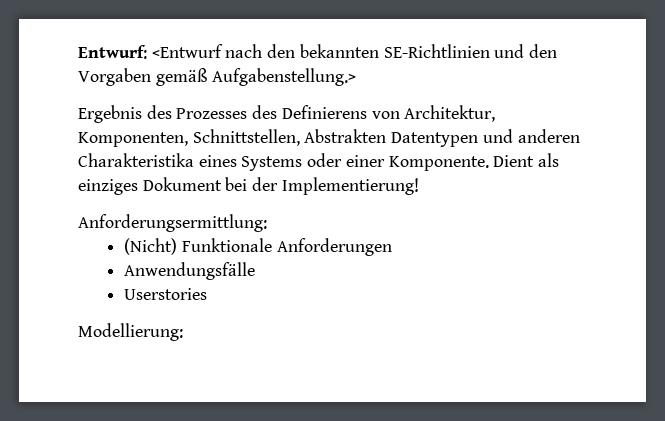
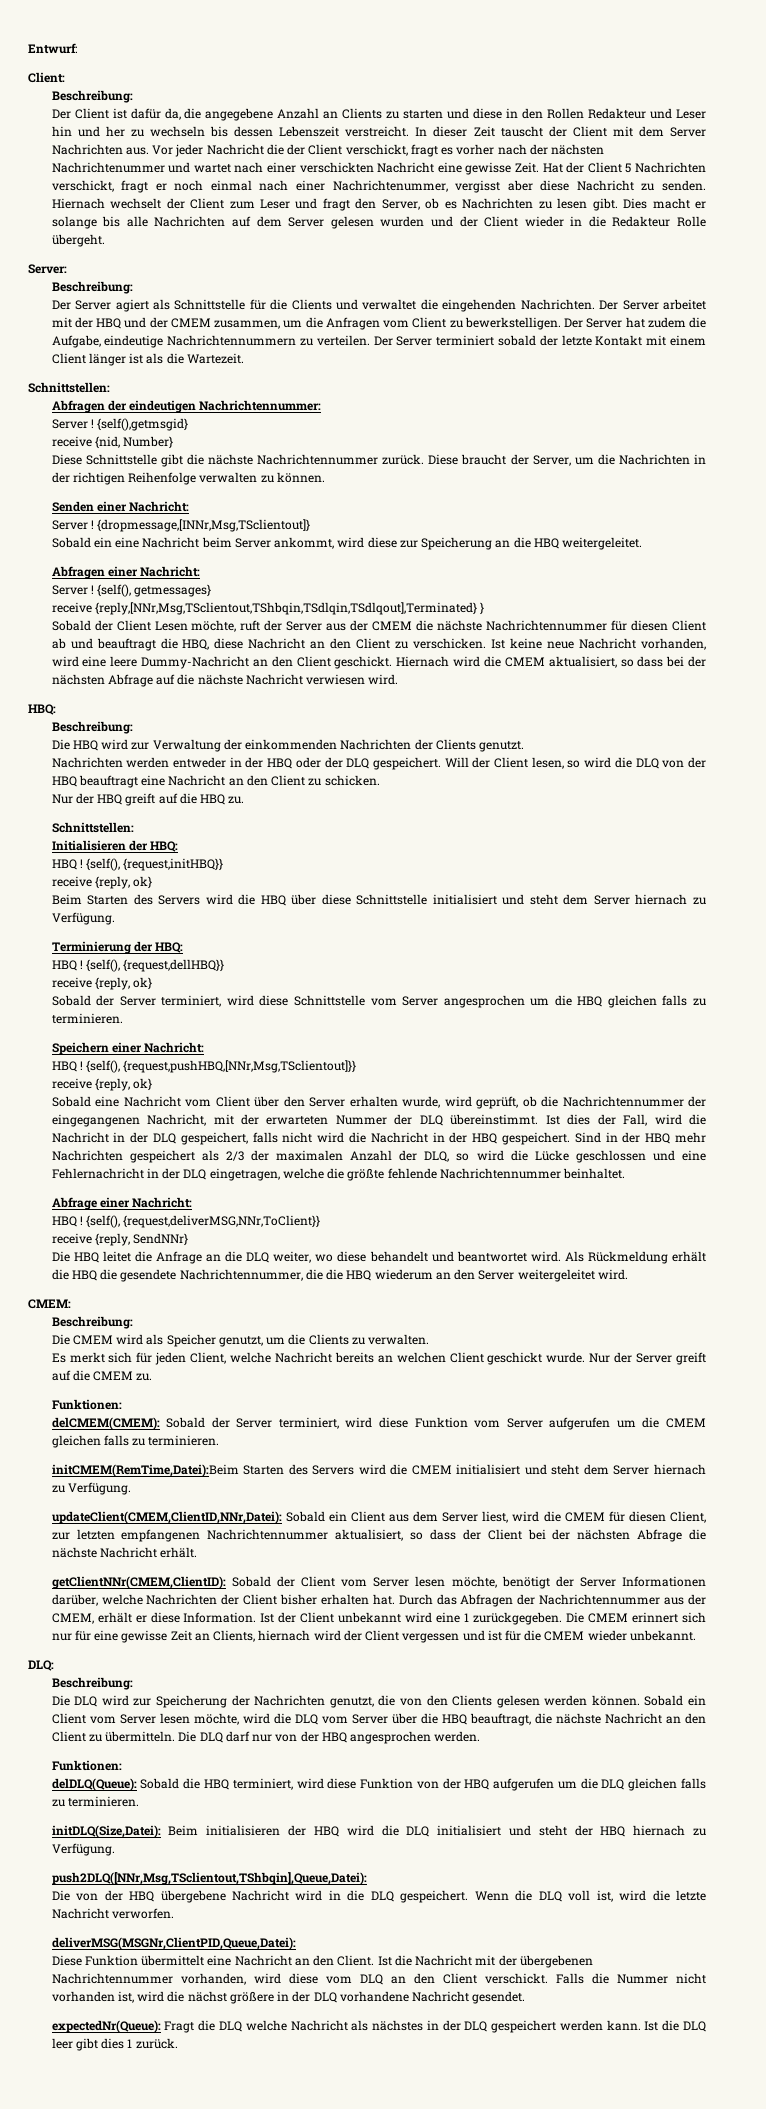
- Entwurf: <Entwurf nach den bekannten SE-Richtlinien und den Vorgaben gemäß Aufgabenstellung.>
- Ergebnis des Prozesses des Definierens von Architektur, Komponenten, Schnittstellen, Abstrakten Datentypen und anderen Charakteristika eines Systems oder einer Komponente. Dient als einziges Dokument bei der Implementierung!
- Anforderungsermittlung:
- (Nicht) Funktionale Anforderungen
- Anwendungsfälle
- Userstories
- Modellierung:
+ Entwurf:
+ Client:
+ Beschreibung:
+ Der Client ist dafür da, die angegebene Anzahl an Clients zu starten und diese in den Rollen Redakteur und Leser hin und her zu wechseln bis dessen Lebenszeit verstreicht. In dieser Zeit tauscht der Client mit dem Server Nachrichten aus. Vor jeder Nachricht die der Client verschickt, fragt es vorher nach der nächsten Nachrichtenummer und wartet nach einer verschickten Nachricht eine gewisse Zeit. Hat der Client 5 Nachrichten verschickt, fragt er noch einmal nach einer Nachrichtenummer, vergisst aber diese Nachricht zu senden. Hiernach wechselt der Client zum Leser und fragt den Server, ob es Nachrichten zu lesen gibt. Dies macht er solange bis alle Nachrichten auf dem Server gelesen wurden und der Client wieder in die Redakteur Rolle übergeht.
+ Server:
+ Beschreibung:
+ Der Server agiert als Schnittstelle für die Clients und verwaltet die eingehenden Nachrichten. Der Server arbeitet mit der HBQ und der CMEM zusammen, um die Anfragen vom Client zu bewerkstelligen. Der Server hat zudem die Aufgabe, eindeutige Nachrichtennummern zu verteilen. Der Server terminiert sobald der letzte Kontakt mit einem Client länger ist als die Wartezeit.
+ Schnittstellen:
+ Abfragen der eindeutigen Nachrichtennummer:
+ Server ! {self(),getmsgid}
+ receive {nid, Number}
+ Diese Schnittstelle gibt die nächste Nachrichtennummer zurück. Diese braucht der Server, um die Nachrichten in der richtigen Reihenfolge verwalten zu können.
+ Senden einer Nachricht:
+ Server ! {dropmessage,[INNr,Msg,TSclientout]}
+ Sobald ein eine Nachricht beim Server ankommt, wird diese zur Speicherung an die HBQ weitergeleitet.
+ Abfragen einer Nachricht:
+ Server ! {self(), getmessages}
+ receive {reply,[NNr,Msg,TSclientout,TShbqin,TSdlqin,TSdlqout],Terminated} }
+ Sobald der Client Lesen möchte, ruft der Server aus der CMEM die nächste Nachrichtennummer für diesen Client ab und beauftragt die HBQ, diese Nachricht an den Client zu verschicken. Ist keine neue Nachricht vorhanden, wird eine leere Dummy-Nachricht an den Client geschickt. Hiernach wird die CMEM aktualisiert, so dass bei der nächsten Abfrage auf die nächste Nachricht verwiesen wird.
+ HBQ:
+ Beschreibung:
+ Die HBQ wird zur Verwaltung der einkommenden Nachrichten der Clients genutzt.
+ Nachrichten werden entweder in der HBQ oder der DLQ gespeichert. Will der Client lesen, so wird die DLQ von der HBQ beauftragt eine Nachricht an den Client zu schicken.
+ Nur der HBQ greift auf die HBQ zu.
+ Schnittstellen:
+ Initialisieren der HBQ:
+ HBQ ! {self(), {request,initHBQ}}
+ receive {reply, ok}
+ Beim Starten des Servers wird die HBQ über diese Schnittstelle initialisiert und steht dem Server hiernach zu Verfügung.
+ Terminierung der HBQ:
+ HBQ ! {self(), {request,dellHBQ}}
+ receive {reply, ok}
+ Sobald der Server terminiert, wird diese Schnittstelle vom Server angesprochen um die HBQ gleichen falls zu terminieren.
+ Speichern einer Nachricht:
+ HBQ ! {self(), {request,pushHBQ,[NNr,Msg,TSclientout]}}
+ receive {reply, ok}
+ Sobald eine Nachricht vom Client über den Server erhalten wurde, wird geprüft, ob die Nachrichtennummer der eingegangenen Nachricht, mit der erwarteten Nummer der DLQ übereinstimmt. Ist dies der Fall, wird die Nachricht in der DLQ gespeichert, falls nicht wird die Nachricht in der HBQ gespeichert. Sind in der HBQ mehr Nachrichten gespeichert als 2/3 der maximalen Anzahl der DLQ, so wird die Lücke geschlossen und eine Fehlernachricht in der DLQ eingetragen, welche die größte fehlende Nachrichtennummer beinhaltet.
+ Abfrage einer Nachricht:
+ HBQ ! {self(), {request,deliverMSG,NNr,ToClient}}
+ receive {reply, SendNNr}
+ Die HBQ leitet die Anfrage an die DLQ weiter, wo diese behandelt und beantwortet wird. Als Rückmeldung erhält die HBQ die gesendete Nachrichtennummer, die die HBQ wiederum an den Server weitergeleitet wird.
+ CMEM:
+ Beschreibung:
+ Die CMEM wird als Speicher genutzt, um die Clients zu verwalten.
+ Es merkt sich für jeden Client, welche Nachricht bereits an welchen Client geschickt wurde. Nur der Server greift auf die CMEM zu.
+ Funktionen:
+ delCMEM(CMEM): Sobald der Server terminiert, wird diese Funktion vom Server aufgerufen um die CMEM gleichen falls zu terminieren.
+ initCMEM(RemTime,Datei):Beim Starten des Servers wird die CMEM initialisiert und steht dem Server hiernach zu Verfügung.
+ updateClient(CMEM,ClientID,NNr,Datei): Sobald ein Client aus dem Server liest, wird die CMEM für diesen Client, zur letzten empfangenen Nachrichtennummer aktualisiert, so dass der Client bei der nächsten Abfrage die nächste Nachricht erhält.
+ getClientNNr(CMEM,ClientID): Sobald der Client vom Server lesen möchte, benötigt der Server Informationen darüber, welche Nachrichten der Client bisher erhalten hat. Durch das Abfragen der Nachrichtennummer aus der CMEM, erhält er diese Information. Ist der Client unbekannt wird eine 1 zurückgegeben. Die CMEM erinnert sich nur für eine gewisse Zeit an Clients, hiernach wird der Client vergessen und ist für die CMEM wieder unbekannt.
+ DLQ:
+ Beschreibung:
+ Die DLQ wird zur Speicherung der Nachrichten genutzt, die von den Clients gelesen werden können. Sobald ein Client vom Server lesen möchte, wird die DLQ vom Server über die HBQ beauftragt, die nächste Nachricht an den Client zu übermitteln. Die DLQ darf nur von der HBQ angesprochen werden.
+ Funktionen:
+ delDLQ(Queue): Sobald die HBQ terminiert, wird diese Funktion von der HBQ aufgerufen um die DLQ gleichen falls zu terminieren.
+ initDLQ(Size,Datei): Beim initialisieren der HBQ wird die DLQ initialisiert und steht der HBQ hiernach zu Verfügung.
+ push2DLQ([NNr,Msg,TSclientout,TShbqin],Queue,Datei):
+ Die von der HBQ übergebene Nachricht wird in die DLQ gespeichert. Wenn die DLQ voll ist, wird die letzte Nachricht verworfen.
+ deliverMSG(MSGNr,ClientPID,Queue,Datei):
+ Diese Funktion übermittelt eine Nachricht an den Client. Ist die Nachricht mit der übergebenen Nachrichtennummer vorhanden, wird diese vom DLQ an den Client verschickt. Falls die Nummer nicht vorhanden ist, wird die nächst größere in der DLQ vorhandene Nachricht gesendet.
+ expectedNr(Queue): Fragt die DLQ welche Nachricht als nächstes in der DLQ gespeichert werden kann. Ist die DLQ leer gibt dies 1 zurück.

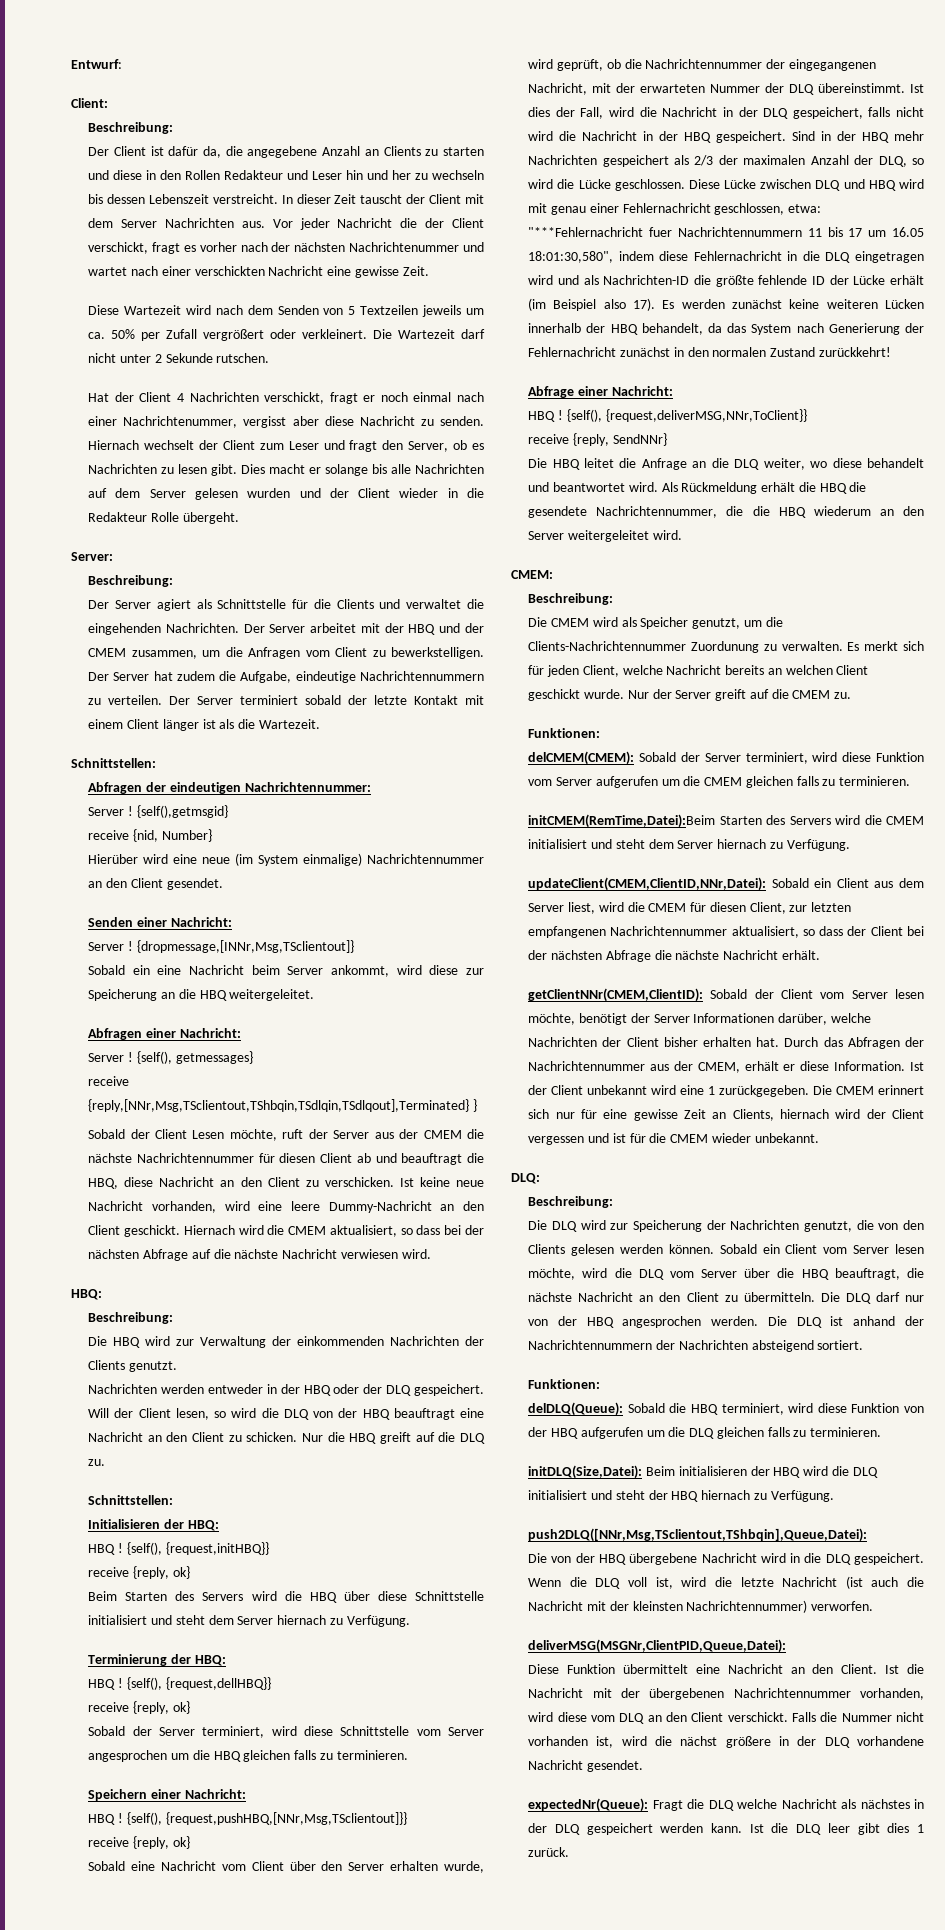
- Vor jeder Nachricht die der Client verschickt, fragt es vorher nach der nächsten Nachrichtenummer und wartet nach einer verschickten Nachricht eine gewisse Zeit. Hat der Client 5 Nachrichten verschickt, fragt er noch einmal nach einer Nachrichtenummer, vergisst aber diese Nachricht zu senden.
+ Vor jeder Nachricht die der Client verschickt, fragt es vorher nach der nächsten Nachrichtenummer und wartet nach einer verschickten Nachricht eine gewisse Zeit.
+ Diese Wartezeit wird nach dem Senden von 5 Textzeilen jeweils um ca. 50% per Zufall vergrößert oder verkleinert. Die Wartezeit darf nicht unter 2 Sekunde rutschen.
+ Hat der Client 4 Nachrichten verschickt, fragt er noch einmal nach einer Nachrichtenummer, vergisst aber diese Nachricht zu senden.
- Diese Schnittstelle gibt die nächste Nachrichtennummer zurück. Diese braucht der Server, um die Nachrichten in der richtigen Reihenfolge verwalten zu können.
+ Hierüber wird eine neue (im System einmalige) Nachrichtennummer an den Client gesendet.
- Will der Client lesen, so wird die DLQ von der HBQ beauftragt eine Nachricht an den Client zu schicken.
- Nur der HBQ greift auf die HBQ zu.
+ Will der Client lesen, so wird die DLQ von der HBQ beauftragt eine Nachricht an den Client zu schicken. Nur die HBQ greift auf die DLQ zu.
- Sind in der HBQ mehr Nachrichten gespeichert als 2/3 der maximalen Anzahl der DLQ, so wird die Lücke geschlossen und eine Fehlernachricht in der DLQ eingetragen, welche die größte fehlende Nachrichtennummer beinhaltet.
+ Sind in der HBQ mehr Nachrichten gespeichert als 2/3 der maximalen Anzahl der DLQ, so wird die Lücke geschlossen. Diese Lücke zwischen DLQ und HBQ wird mit genau einer Fehlernachricht geschlossen, etwa: "***Fehlernachricht fuer Nachrichtennummern 11 bis 17 um 16.05 18:01:30,580", indem diese Fehlernachricht in die DLQ eingetragen wird und als Nachrichten-ID die größte fehlende ID der Lücke erhält (im Beispiel also 17). Es werden zunächst keine weiteren Lücken innerhalb der HBQ behandelt, da das System nach Generierung der Fehlernachricht zunächst in den normalen Zustand zurückkehrt!
- Die CMEM wird als Speicher genutzt, um die Clients zu verwalten.
- Es merkt sich für jeden Client, welche Nachricht bereits an welchen Client geschickt wurde.
+ Die CMEM wird als Speicher genutzt, um die Clients-Nachrichtennummer Zuordunung zu verwalten. Es merkt sich für jeden Client, welche Nachricht bereits an welchen Client geschickt wurde.
+ Die DLQ ist anhand der Nachrichtennummern der Nachrichten absteigend sortiert.
- Wenn die DLQ voll ist, wird die letzte Nachricht verworfen.
+ Wenn die DLQ voll ist, wird die letzte Nachricht (ist auch die Nachricht mit der kleinsten Nachrichtennummer) verworfen.

